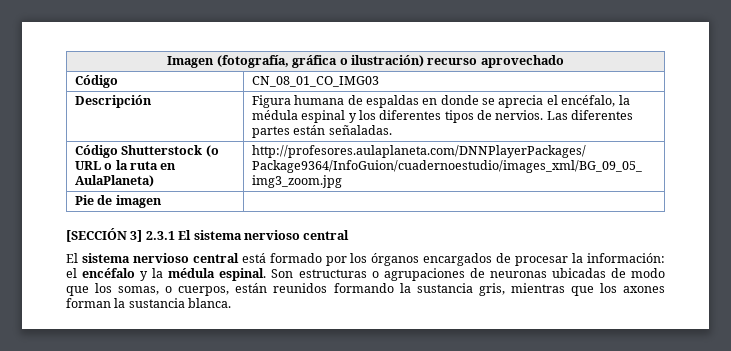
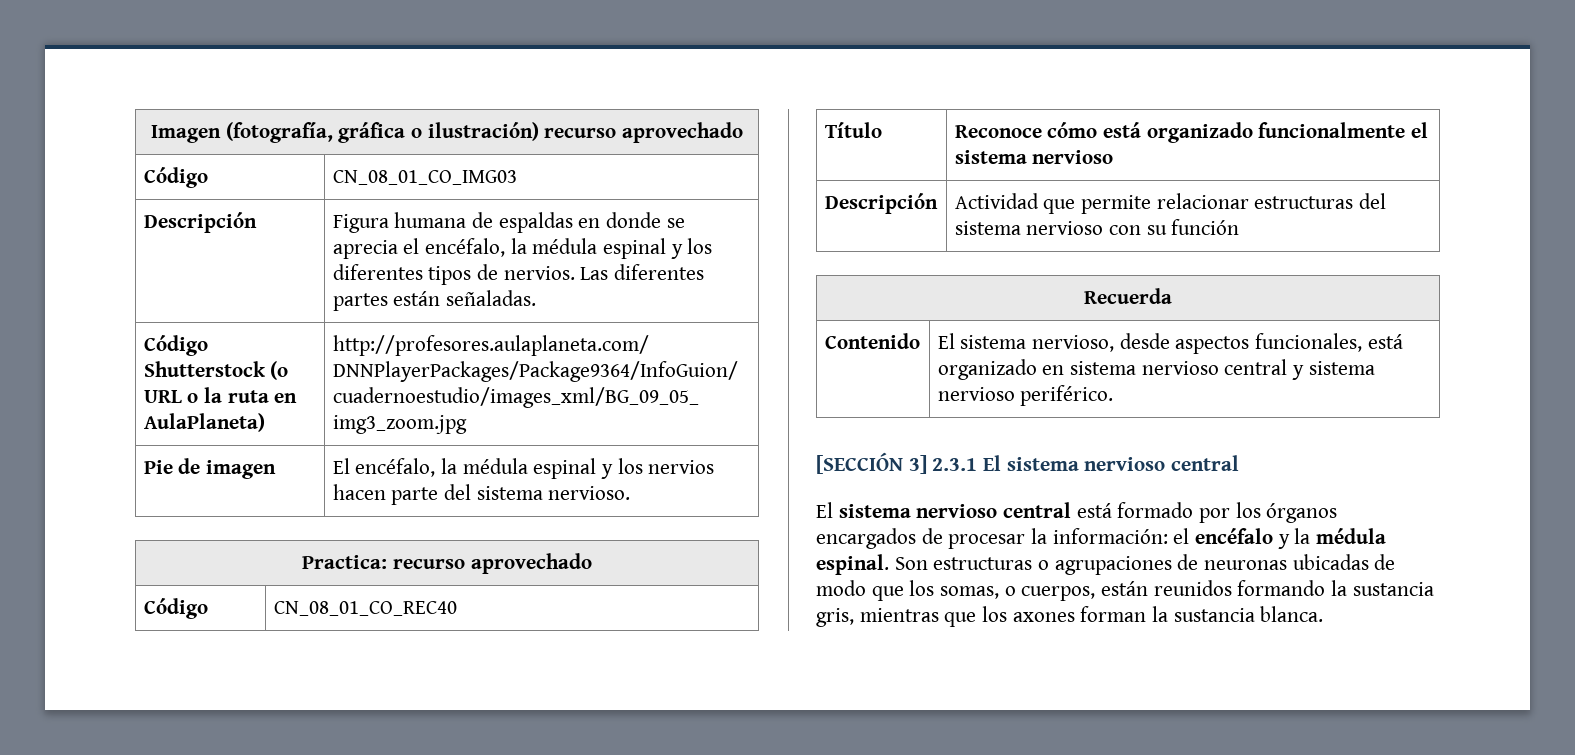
- Pie de imagen |
+ Pie de imagen | El encéfalo, la médula espinal y los nervios hacen parte del sistema nervioso.
+ Practica: recurso aprovechado
+ Código | CN_08_01_CO_REC40
+ Título | Reconoce cómo está organizado funcionalmente el sistema nervioso
+ Descripción | Actividad que permite relacionar estructuras del sistema nervioso con su función
+ Recuerda
+ Contenido | El sistema nervioso, desde aspectos funcionales, está organizado en sistema nervioso central y sistema nervioso periférico.

